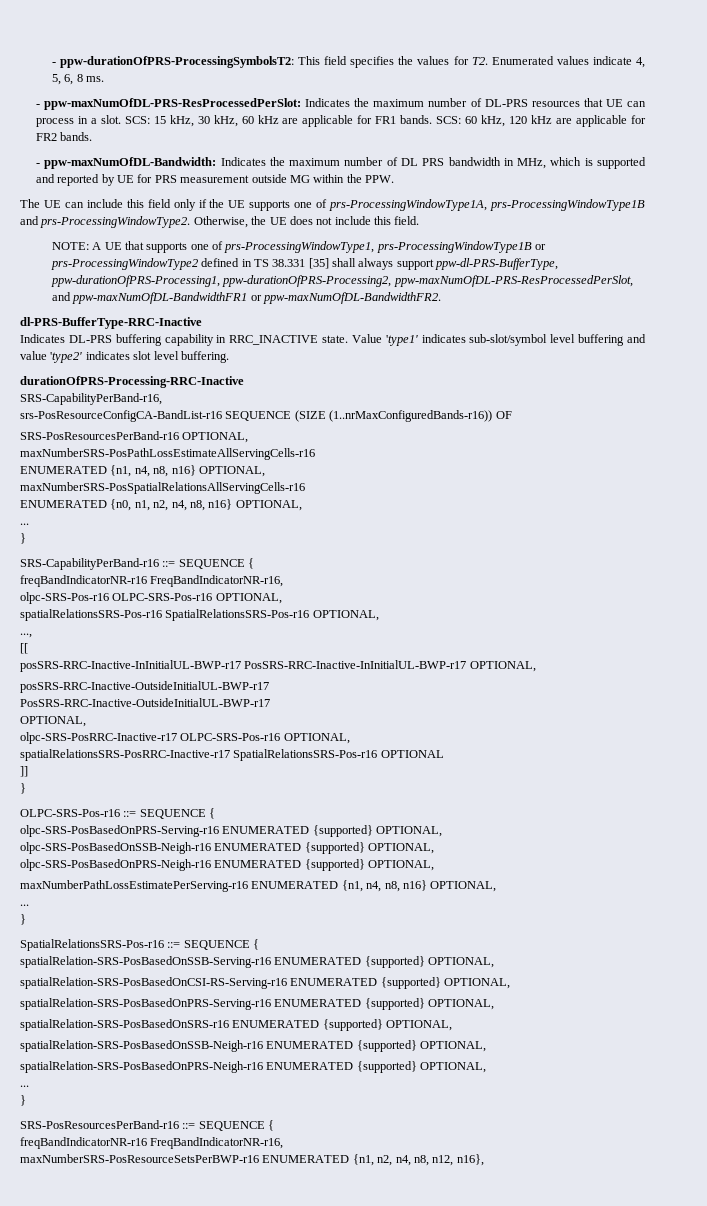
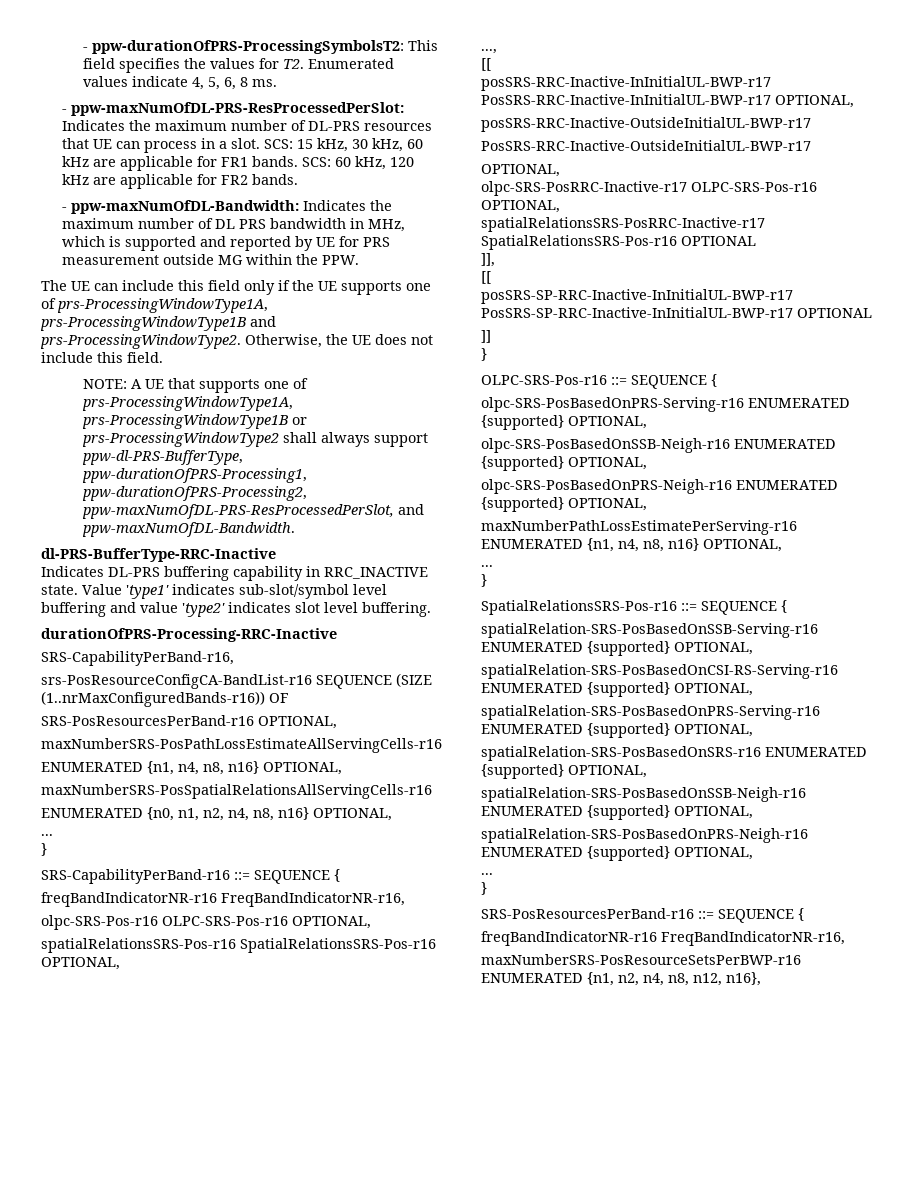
- NOTE: A UE that supports one of prs-ProcessingWindowType1, prs-ProcessingWindowType1B or prs-ProcessingWindowType2 defined in TS 38.331 [35] shall always support ppw-dl-PRS-BufferType, ppw-durationOfPRS-Processing1, ppw-durationOfPRS-Processing2, ppw-maxNumOfDL-PRS-ResProcessedPerSlot, and ppw-maxNumOfDL-BandwidthFR1 or ppw-maxNumOfDL-BandwidthFR2.
+ NOTE: A UE that supports one of prs-ProcessingWindowType1A, prs-ProcessingWindowType1B or prs-ProcessingWindowType2 shall always support ppw-dl-PRS-BufferType, ppw-durationOfPRS-Processing1, ppw-durationOfPRS-Processing2, ppw-maxNumOfDL-PRS-ResProcessedPerSlot, and ppw-maxNumOfDL-Bandwidth.
+ ]],
+ [[
+ posSRS-SP-RRC-Inactive-InInitialUL-BWP-r17 PosSRS-SP-RRC-Inactive-InInitialUL-BWP-r17 OPTIONAL

